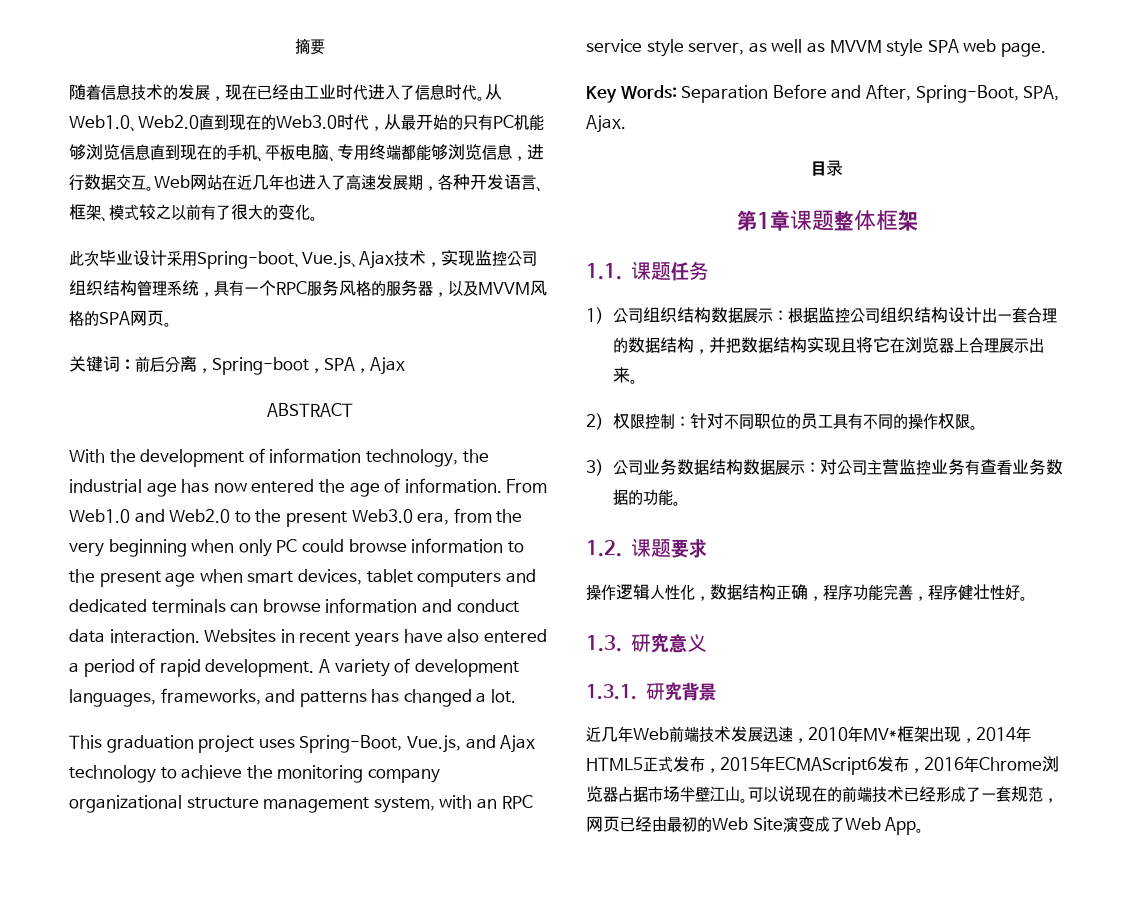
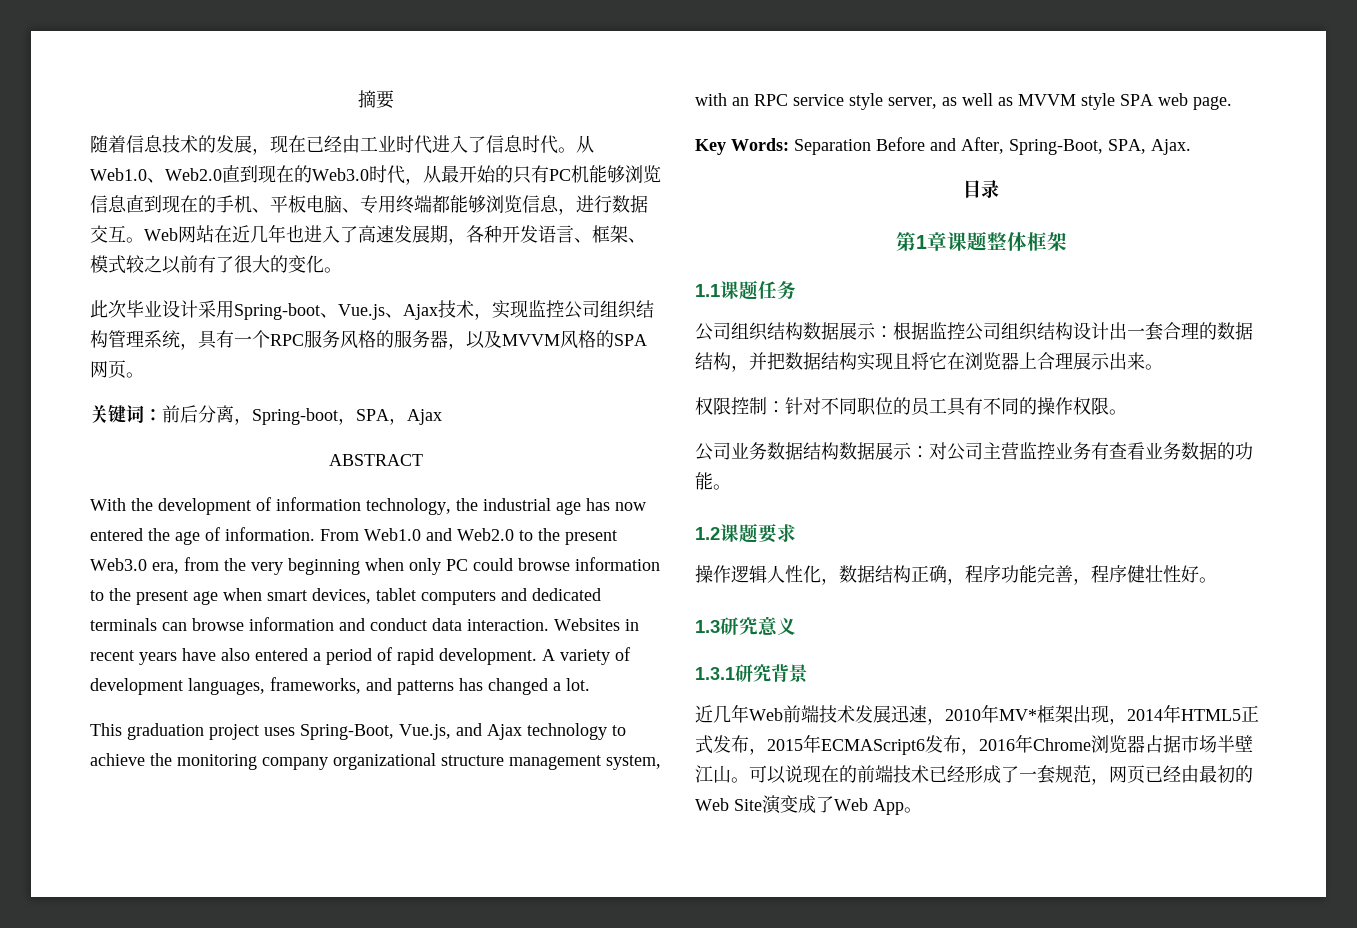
- 1.1.课题任务
+ 1.1课题任务
- 1)公司组织结构数据展示：根据监控公司组织结构设计出一套合理的数据结构，并把数据结构实现且将它在浏览器上合理展示出来。
+ 公司组织结构数据展示：根据监控公司组织结构设计出一套合理的数据结构，并把数据结构实现且将它在浏览器上合理展示出来。
- 2)权限控制：针对不同职位的员工具有不同的操作权限。
+ 权限控制：针对不同职位的员工具有不同的操作权限。
- 3)公司业务数据结构数据展示：对公司主营监控业务有查看业务数据的功能。
+ 公司业务数据结构数据展示：对公司主营监控业务有查看业务数据的功能。
- 1.2.课题要求
+ 1.2课题要求
- 1.3.研究意义
+ 1.3研究意义
- 1.3.1.研究背景
+ 1.3.1研究背景

